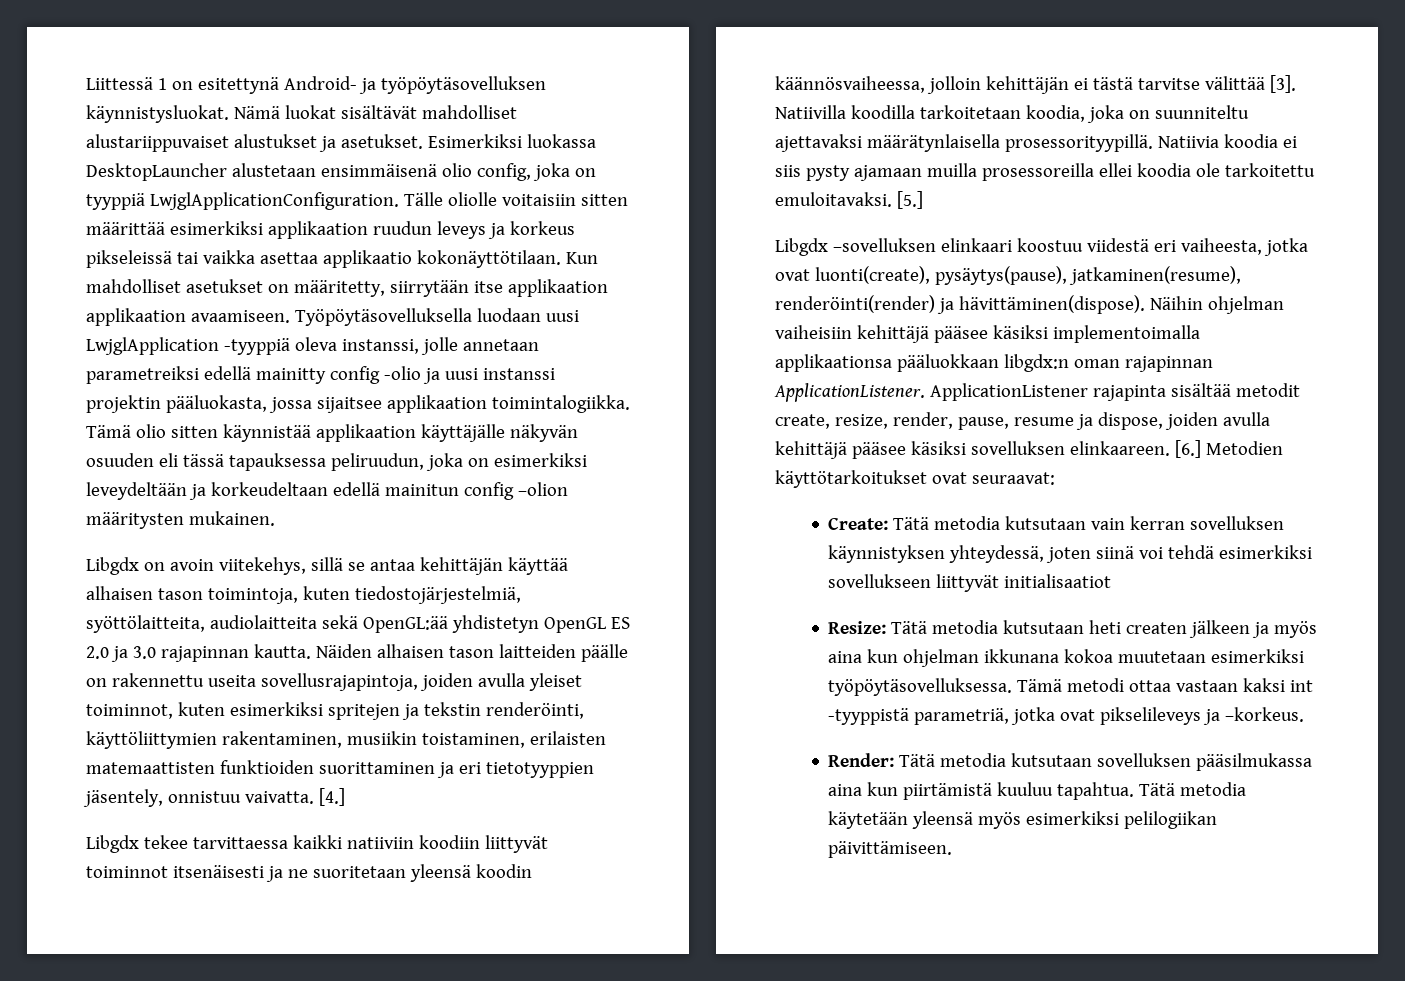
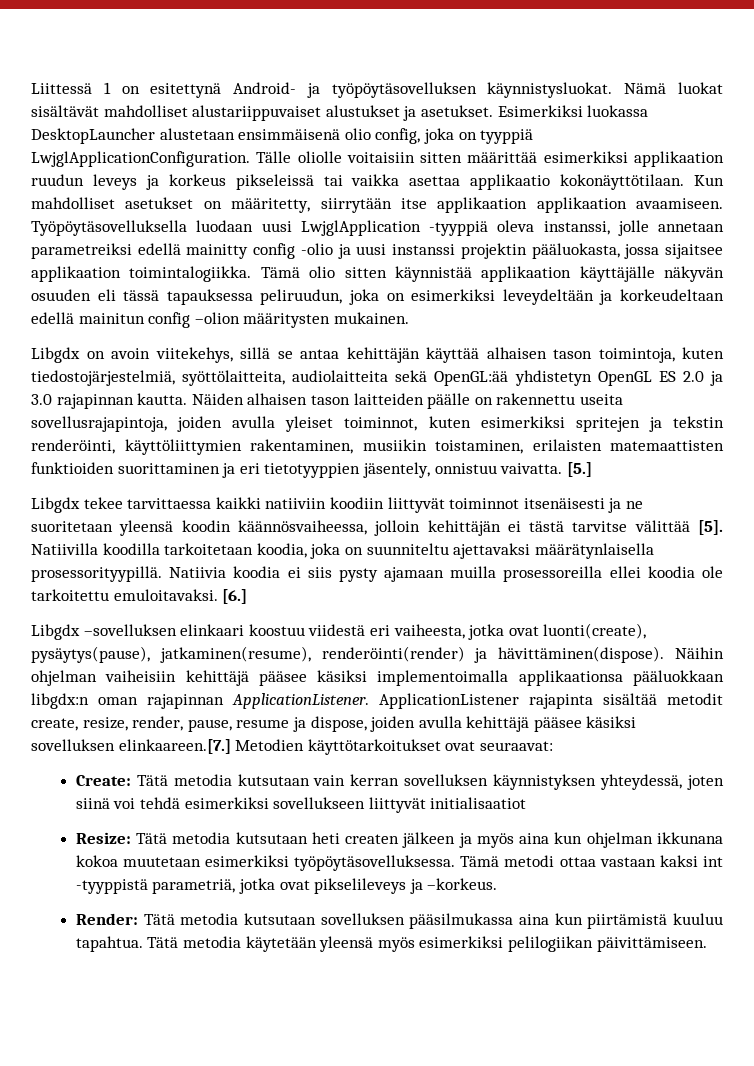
- [4.]
+ [5.]
- Libgdx tekee tarvittaessa kaikki natiiviin koodiin liittyvät toiminnot itsenäisesti ja ne suoritetaan yleensä koodin käännösvaiheessa, jolloin kehittäjän ei tästä tarvitse välittää [3].
+ Libgdx tekee tarvittaessa kaikki natiiviin koodiin liittyvät toiminnot itsenäisesti ja ne suoritetaan yleensä koodin käännösvaiheessa, jolloin kehittäjän ei tästä tarvitse välittää [5].
- [5.]
+ [6.]
- ApplicationListener rajapinta sisältää metodit create, resize, render, pause, resume ja dispose, joiden avulla kehittäjä pääsee käsiksi sovelluksen elinkaareen. [6.] Metodien käyttötarkoitukset ovat seuraavat:
+ ApplicationListener rajapinta sisältää metodit create, resize, render, pause, resume ja dispose, joiden avulla kehittäjä pääsee käsiksi sovelluksen elinkaareen.[7.] Metodien käyttötarkoitukset ovat seuraavat:

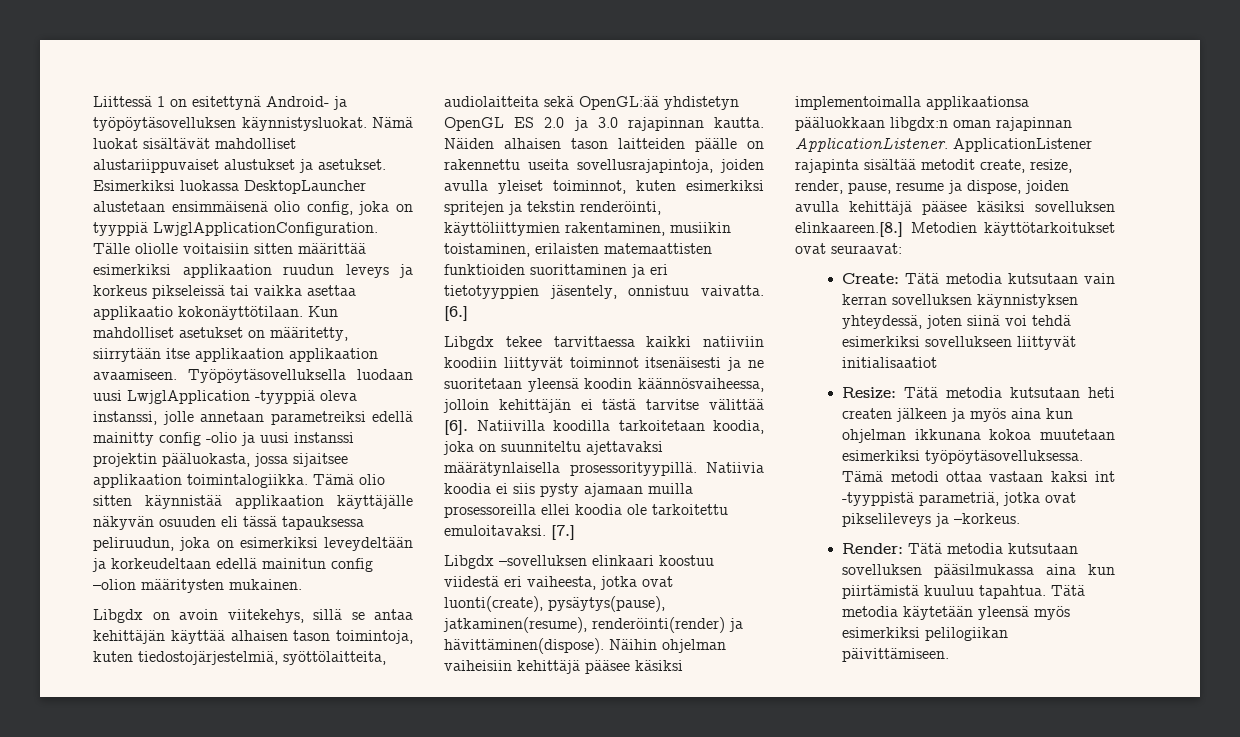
- [5.]
+ [6.]
- Libgdx tekee tarvittaessa kaikki natiiviin koodiin liittyvät toiminnot itsenäisesti ja ne suoritetaan yleensä koodin käännösvaiheessa, jolloin kehittäjän ei tästä tarvitse välittää [5].
+ Libgdx tekee tarvittaessa kaikki natiiviin koodiin liittyvät toiminnot itsenäisesti ja ne suoritetaan yleensä koodin käännösvaiheessa, jolloin kehittäjän ei tästä tarvitse välittää [6].
- [6.]
+ [7.]
- ApplicationListener rajapinta sisältää metodit create, resize, render, pause, resume ja dispose, joiden avulla kehittäjä pääsee käsiksi sovelluksen elinkaareen.[7.] Metodien käyttötarkoitukset ovat seuraavat:
+ ApplicationListener rajapinta sisältää metodit create, resize, render, pause, resume ja dispose, joiden avulla kehittäjä pääsee käsiksi sovelluksen elinkaareen.[8.] Metodien käyttötarkoitukset ovat seuraavat:

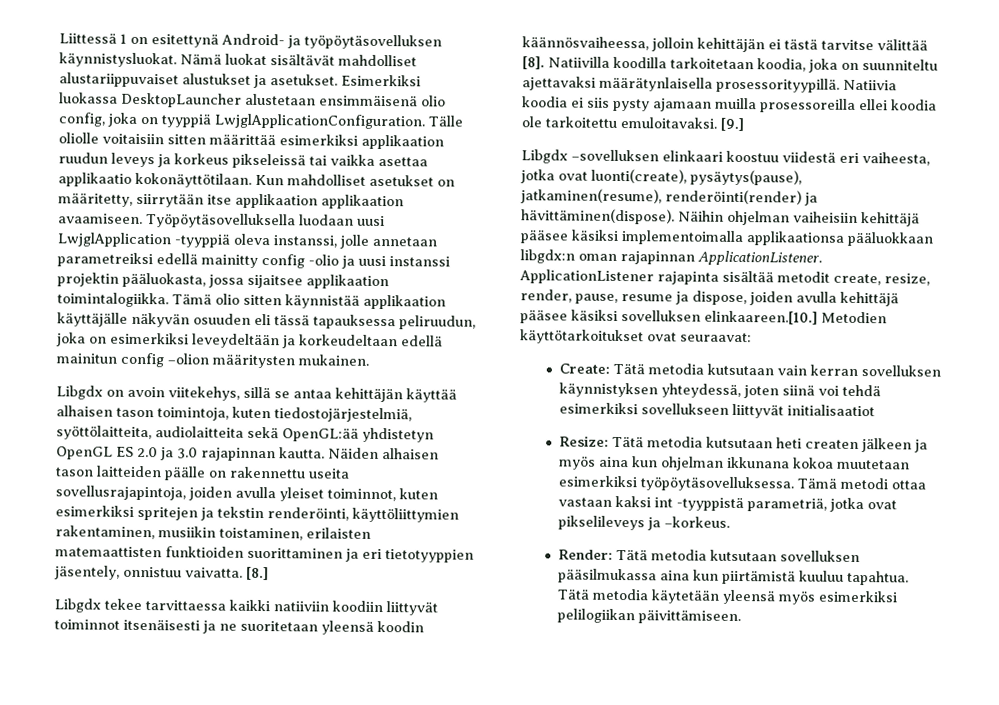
- [6.]
+ [8.]
- Libgdx tekee tarvittaessa kaikki natiiviin koodiin liittyvät toiminnot itsenäisesti ja ne suoritetaan yleensä koodin käännösvaiheessa, jolloin kehittäjän ei tästä tarvitse välittää [6].
+ Libgdx tekee tarvittaessa kaikki natiiviin koodiin liittyvät toiminnot itsenäisesti ja ne suoritetaan yleensä koodin käännösvaiheessa, jolloin kehittäjän ei tästä tarvitse välittää [8].
- [7.]
+ [9.]
- ApplicationListener rajapinta sisältää metodit create, resize, render, pause, resume ja dispose, joiden avulla kehittäjä pääsee käsiksi sovelluksen elinkaareen.[8.] Metodien käyttötarkoitukset ovat seuraavat:
+ ApplicationListener rajapinta sisältää metodit create, resize, render, pause, resume ja dispose, joiden avulla kehittäjä pääsee käsiksi sovelluksen elinkaareen.[10.] Metodien käyttötarkoitukset ovat seuraavat:

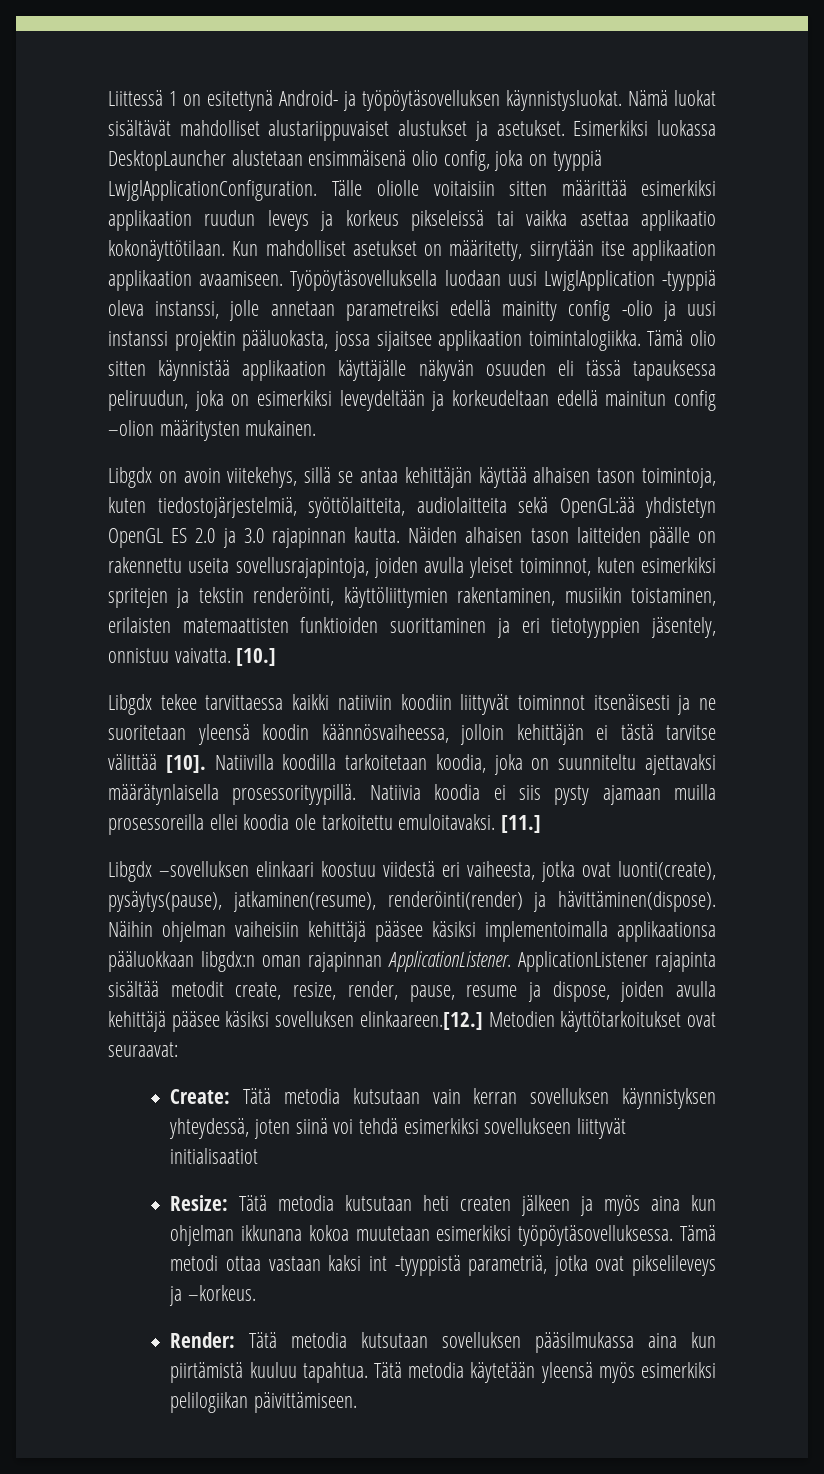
- [8.]
+ [10.]
- Libgdx tekee tarvittaessa kaikki natiiviin koodiin liittyvät toiminnot itsenäisesti ja ne suoritetaan yleensä koodin käännösvaiheessa, jolloin kehittäjän ei tästä tarvitse välittää [8].
+ Libgdx tekee tarvittaessa kaikki natiiviin koodiin liittyvät toiminnot itsenäisesti ja ne suoritetaan yleensä koodin käännösvaiheessa, jolloin kehittäjän ei tästä tarvitse välittää [10].
- [9.]
+ [11.]
- ApplicationListener rajapinta sisältää metodit create, resize, render, pause, resume ja dispose, joiden avulla kehittäjä pääsee käsiksi sovelluksen elinkaareen.[10.] Metodien käyttötarkoitukset ovat seuraavat:
+ ApplicationListener rajapinta sisältää metodit create, resize, render, pause, resume ja dispose, joiden avulla kehittäjä pääsee käsiksi sovelluksen elinkaareen.[12.] Metodien käyttötarkoitukset ovat seuraavat:

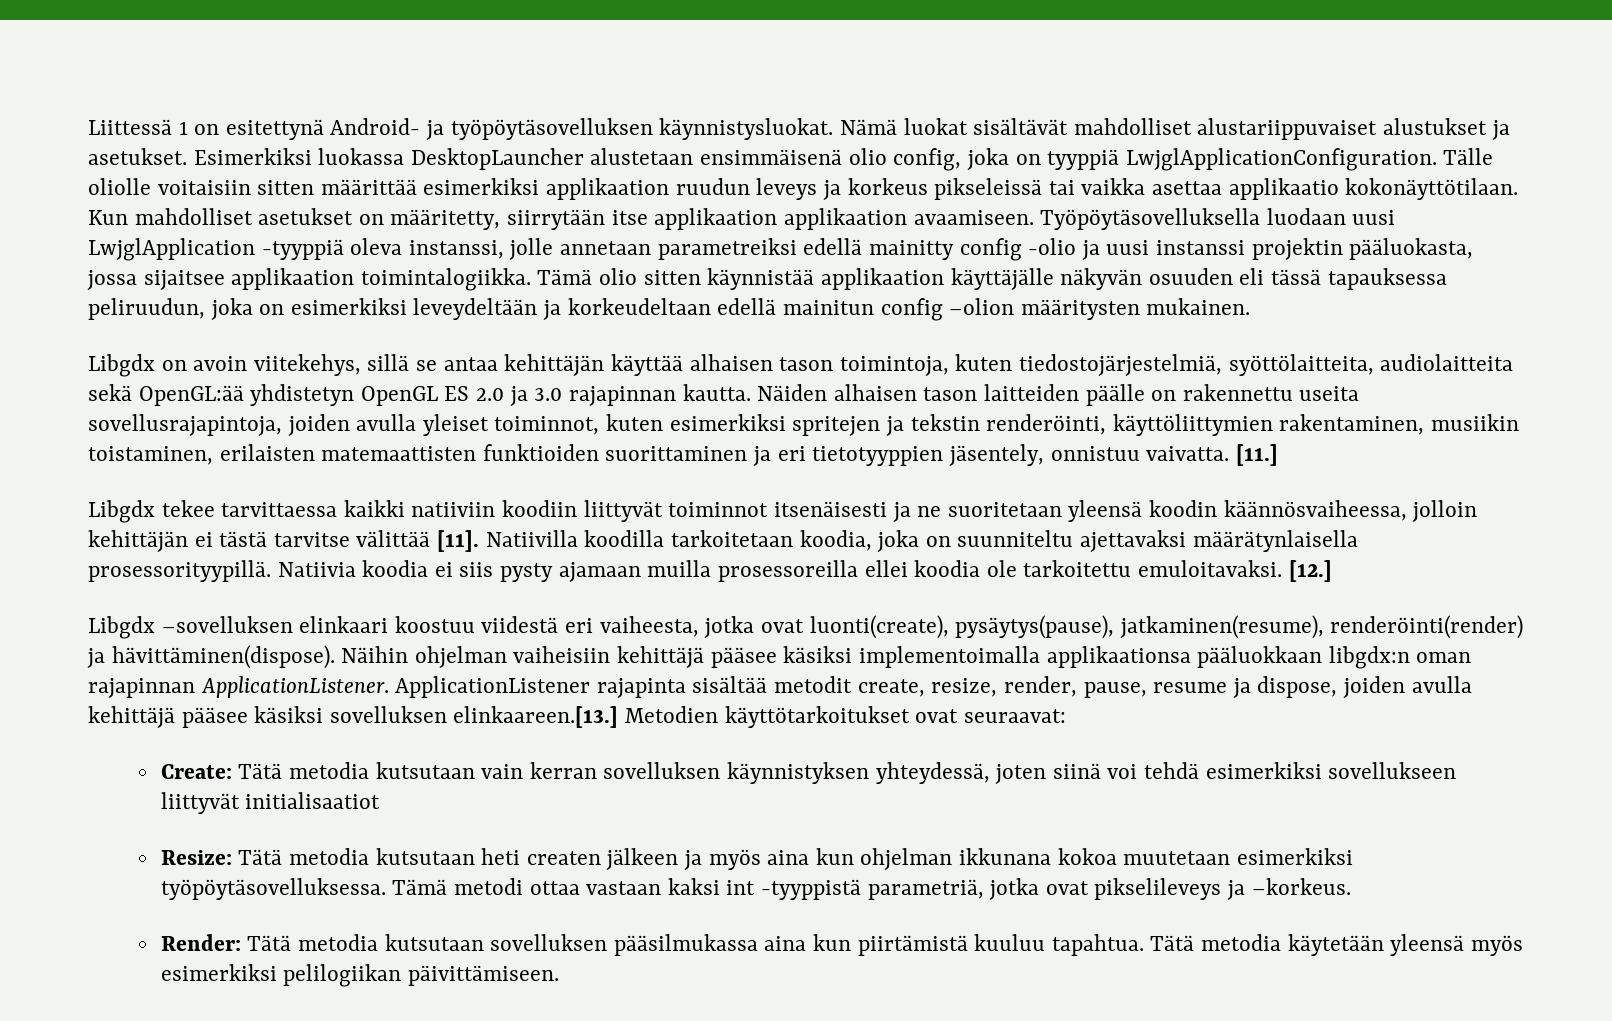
- [10.]
+ [11.]
- Libgdx tekee tarvittaessa kaikki natiiviin koodiin liittyvät toiminnot itsenäisesti ja ne suoritetaan yleensä koodin käännösvaiheessa, jolloin kehittäjän ei tästä tarvitse välittää [10].
+ Libgdx tekee tarvittaessa kaikki natiiviin koodiin liittyvät toiminnot itsenäisesti ja ne suoritetaan yleensä koodin käännösvaiheessa, jolloin kehittäjän ei tästä tarvitse välittää [11].
- [11.]
+ [12.]
- ApplicationListener rajapinta sisältää metodit create, resize, render, pause, resume ja dispose, joiden avulla kehittäjä pääsee käsiksi sovelluksen elinkaareen.[12.] Metodien käyttötarkoitukset ovat seuraavat:
+ ApplicationListener rajapinta sisältää metodit create, resize, render, pause, resume ja dispose, joiden avulla kehittäjä pääsee käsiksi sovelluksen elinkaareen.[13.] Metodien käyttötarkoitukset ovat seuraavat:

